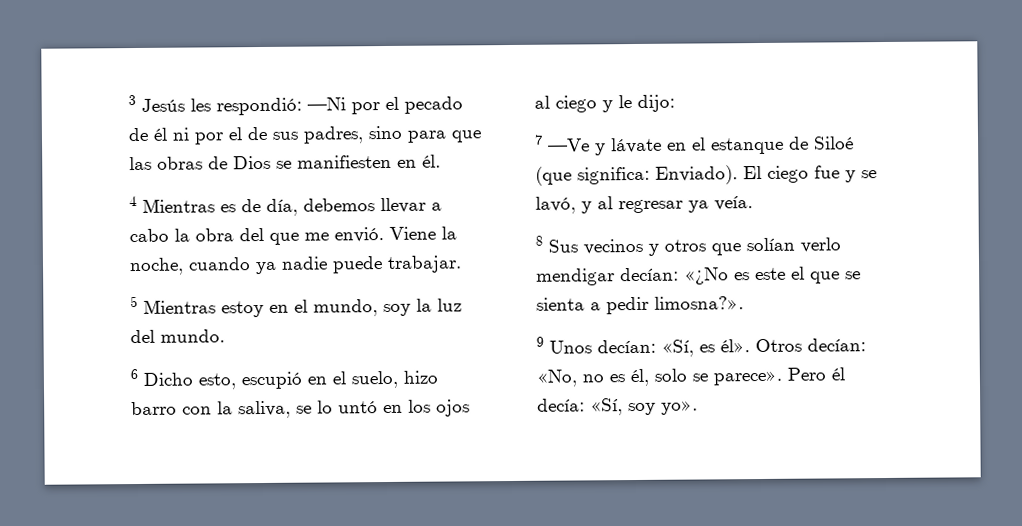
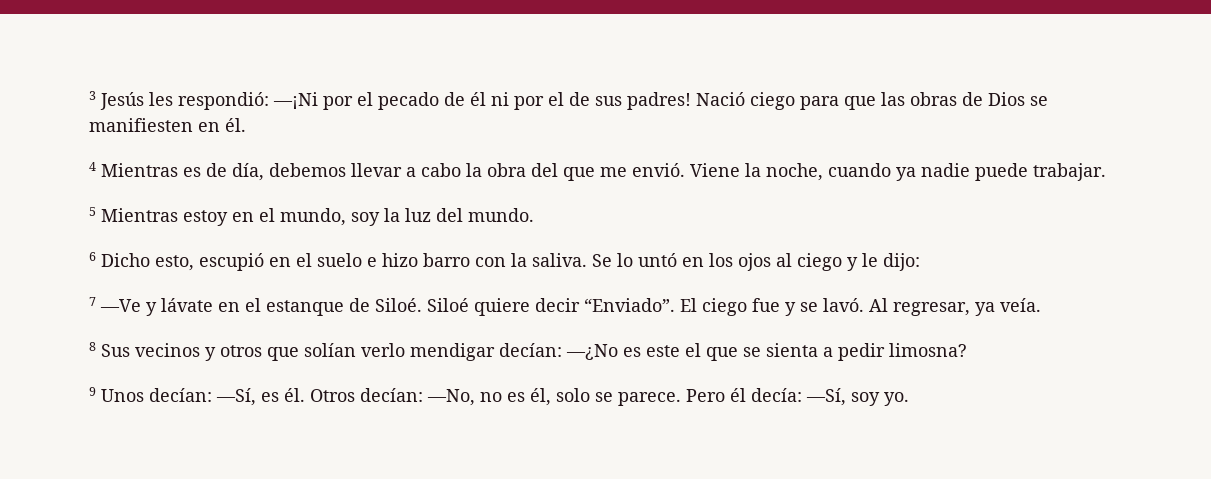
- 3 Jesús les respondió: —Ni por el pecado de él ni por el de sus padres, sino para que las obras de Dios se manifiesten en él.
+ 3 Jesús les respondió: —¡Ni por el pecado de él ni por el de sus padres! Nació ciego para que las obras de Dios se manifiesten en él.
- 6 Dicho esto, escupió en el suelo, hizo barro con la saliva, se lo untó en los ojos al ciego y le dijo:
+ 6 Dicho esto, escupió en el suelo e hizo barro con la saliva. Se lo untó en los ojos al ciego y le dijo:
- 7 —Ve y lávate en el estanque de Siloé (que significa: Enviado).
+ 7 —Ve y lávate en el estanque de Siloé. Siloé quiere decir “Enviado”.
- El ciego fue y se lavó, y al regresar ya veía.
+ El ciego fue y se lavó. Al regresar, ya veía.
- 8 Sus vecinos y otros que solían verlo mendigar decían: «¿No es este el que se sienta a pedir limosna?».
+ 8 Sus vecinos y otros que solían verlo mendigar decían: —¿No es este el que se sienta a pedir limosna?
- 9 Unos decían: «Sí, es él».
+ 9 Unos decían: —Sí, es él.
- Otros decían: «No, no es él, solo se parece».
+ Otros decían: —No, no es él, solo se parece.
- Pero él decía: «Sí, soy yo».
+ Pero él decía: —Sí, soy yo.

